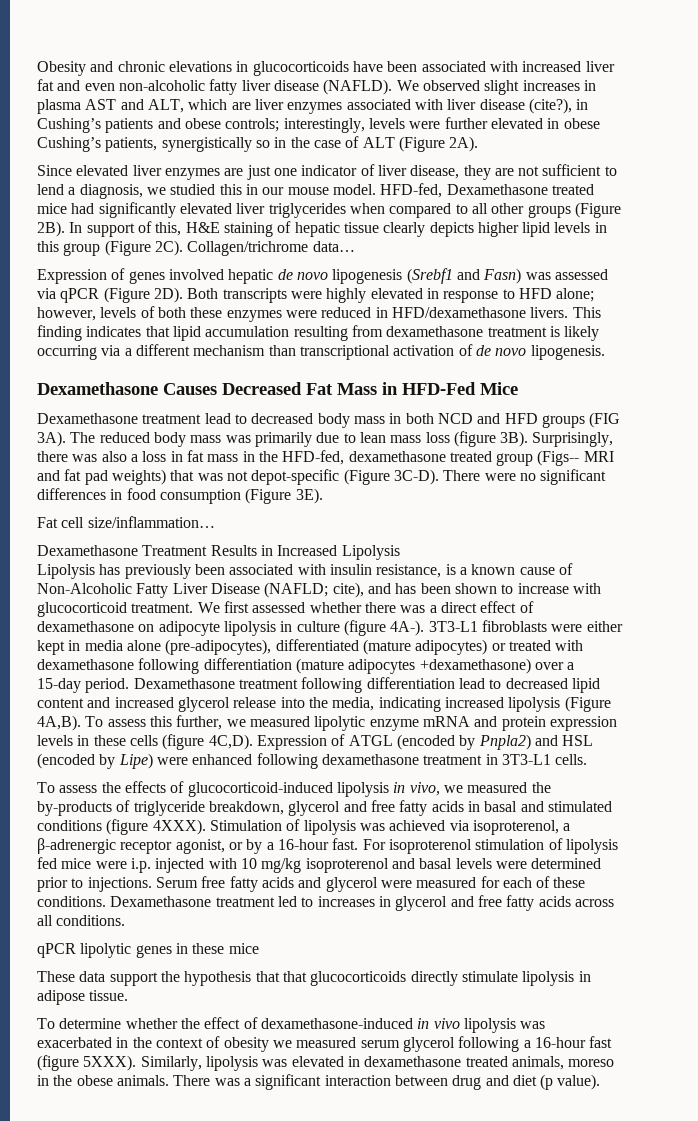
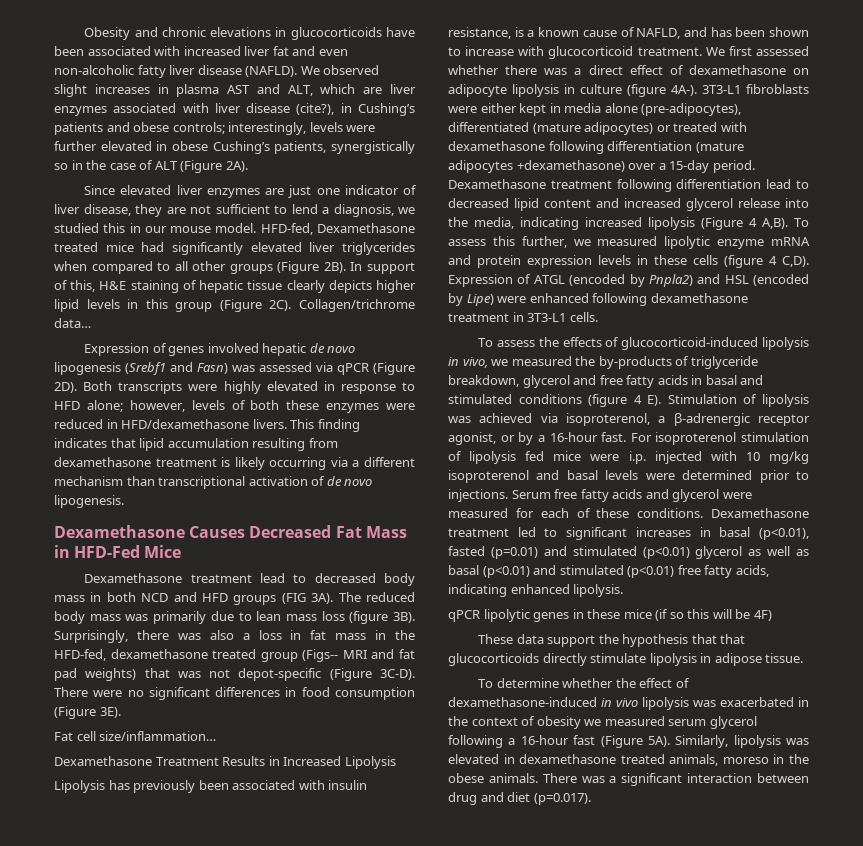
- Lipolysis has previously been associated with insulin resistance, is a known cause of Non-Alcoholic Fatty Liver Disease (NAFLD; cite), and has been shown to increase with glucocorticoid treatment.
+ Lipolysis has previously been associated with insulin resistance, is a known cause of NAFLD, and has been shown to increase with glucocorticoid treatment.
- Dexamethasone treatment following differentiation lead to decreased lipid content and increased glycerol release into the media, indicating increased lipolysis (Figure 4A,B).
+ Dexamethasone treatment following differentiation lead to decreased lipid content and increased glycerol release into the media, indicating increased lipolysis (Figure 4 A,B).
- To assess this further, we measured lipolytic enzyme mRNA and protein expression levels in these cells (figure 4C,D).
+ To assess this further, we measured lipolytic enzyme mRNA and protein expression levels in these cells (figure 4 C,D).
- To assess the effects of glucocorticoid-induced lipolysis in vivo, we measured the by-products of triglyceride breakdown, glycerol and free fatty acids in basal and stimulated conditions (figure 4XXX). Stimulation of lipolysis was achieved via isoproterenol, a β-adrenergic receptor agonist, or by a 16-hour fast.
+ To assess the effects of glucocorticoid-induced lipolysis in vivo, we measured the by-products of triglyceride breakdown, glycerol and free fatty acids in basal and stimulated conditions (figure 4 E). Stimulation of lipolysis was achieved via isoproterenol, a β-adrenergic receptor agonist, or by a 16-hour fast.
- Dexamethasone treatment led to increases in glycerol and free fatty acids across all conditions.
+ Dexamethasone treatment led to significant increases in basal (p<0.01), fasted (p=0.01) and stimulated (p<0.01) glycerol as well as basal (p<0.01) and stimulated (p<0.01) free fatty acids, indicating enhanced lipolysis.
- qPCR lipolytic genes in these mice
+ qPCR lipolytic genes in these mice (if so this will be 4F)
- To determine whether the effect of dexamethasone-induced in vivo lipolysis was exacerbated in the context of obesity we measured serum glycerol following a 16-hour fast (figure 5XXX).
+ To determine whether the effect of dexamethasone-induced in vivo lipolysis was exacerbated in the context of obesity we measured serum glycerol following a 16-hour fast (Figure 5A).
- There was a significant interaction between drug and diet (p value).
+ There was a significant interaction between drug and diet (p=0.017).

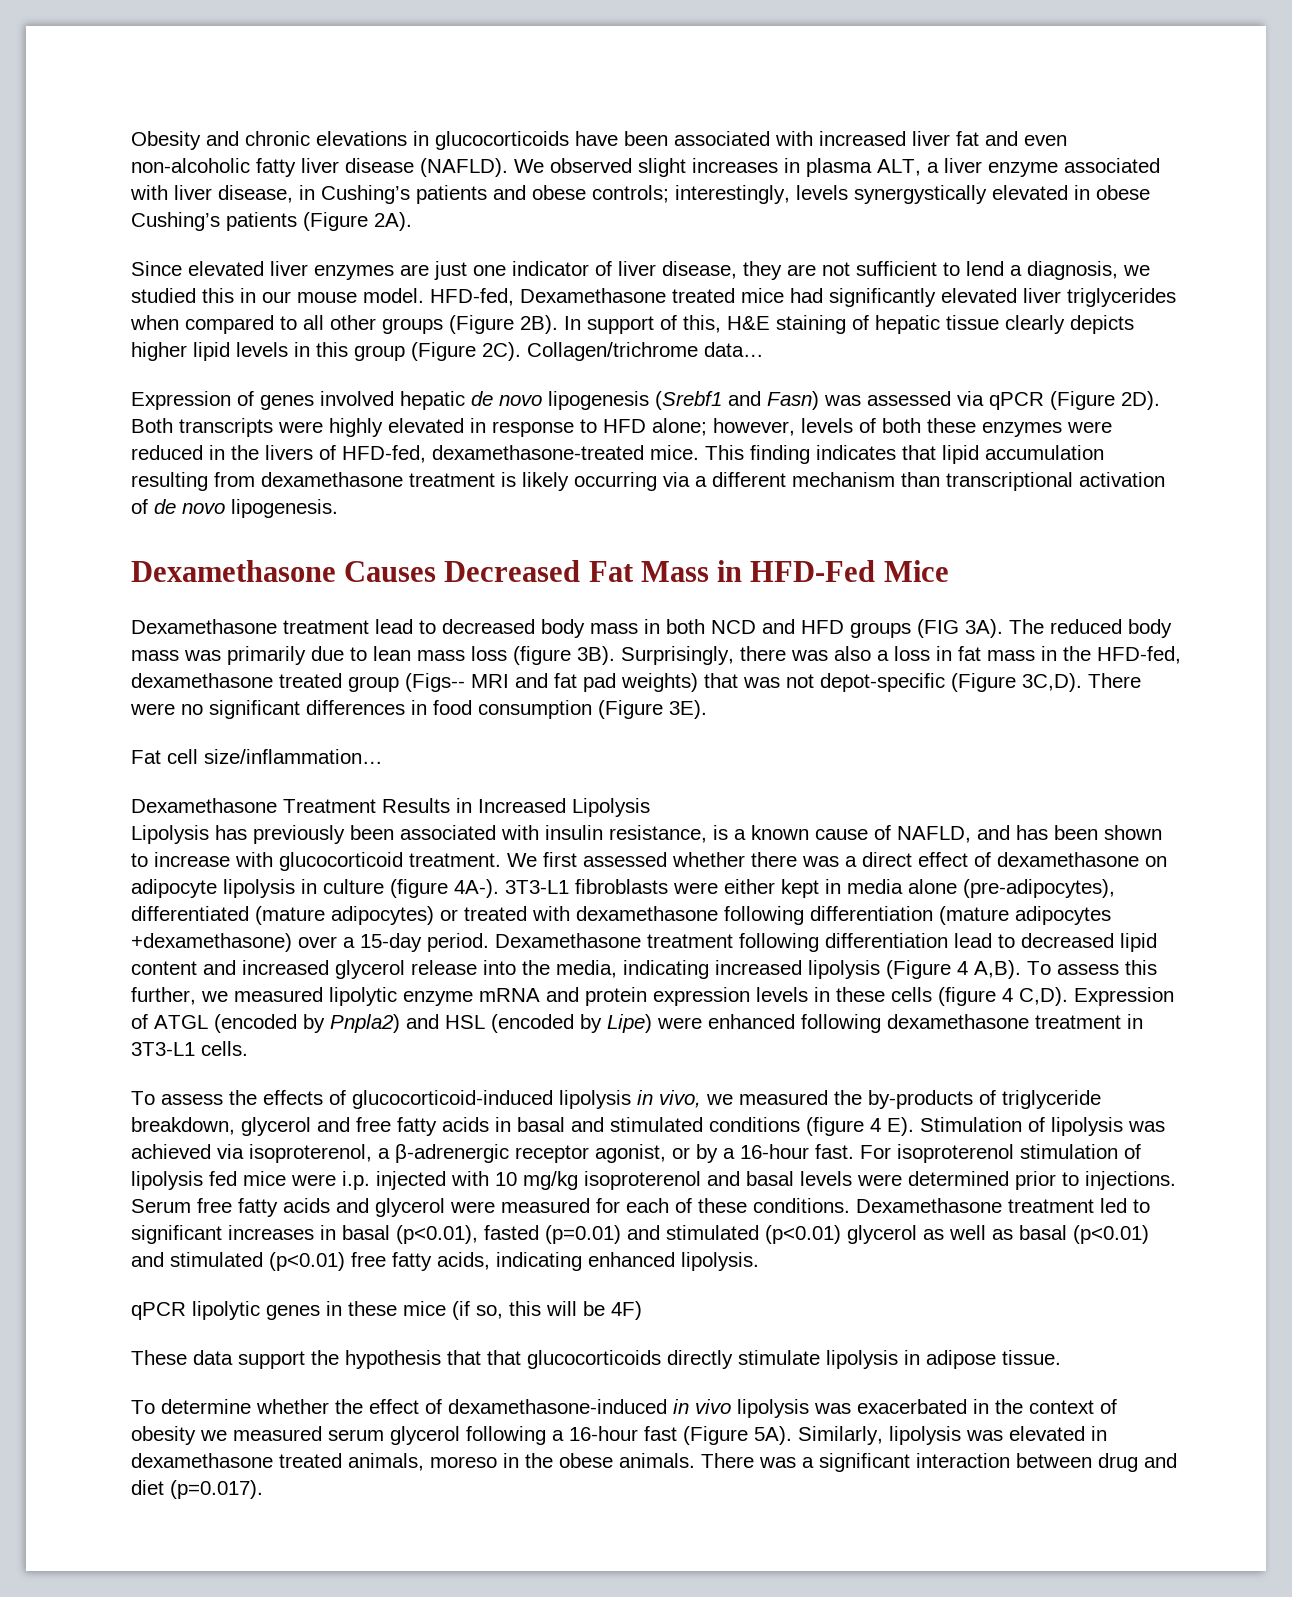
- We observed slight increases in plasma AST and ALT, which are liver enzymes associated with liver disease (cite?), in Cushing’s patients and obese controls; interestingly, levels were further elevated in obese Cushing’s patients, synergistically so in the case of ALT (Figure 2A).
+ We observed slight increases in plasma ALT, a liver enzyme associated with liver disease, in Cushing’s patients and obese controls; interestingly, levels synergystically elevated in obese Cushing’s patients (Figure 2A).
- Both transcripts were highly elevated in response to HFD alone; however, levels of both these enzymes were reduced in HFD/dexamethasone livers.
+ Both transcripts were highly elevated in response to HFD alone; however, levels of both these enzymes were reduced in the livers of HFD-fed, dexamethasone-treated mice.
- Surprisingly, there was also a loss in fat mass in the HFD-fed, dexamethasone treated group (Figs-- MRI and fat pad weights) that was not depot-specific (Figure 3C-D).
+ Surprisingly, there was also a loss in fat mass in the HFD-fed, dexamethasone treated group (Figs-- MRI and fat pad weights) that was not depot-specific (Figure 3C,D).
- qPCR lipolytic genes in these mice (if so this will be 4F)
+ qPCR lipolytic genes in these mice (if so, this will be 4F)

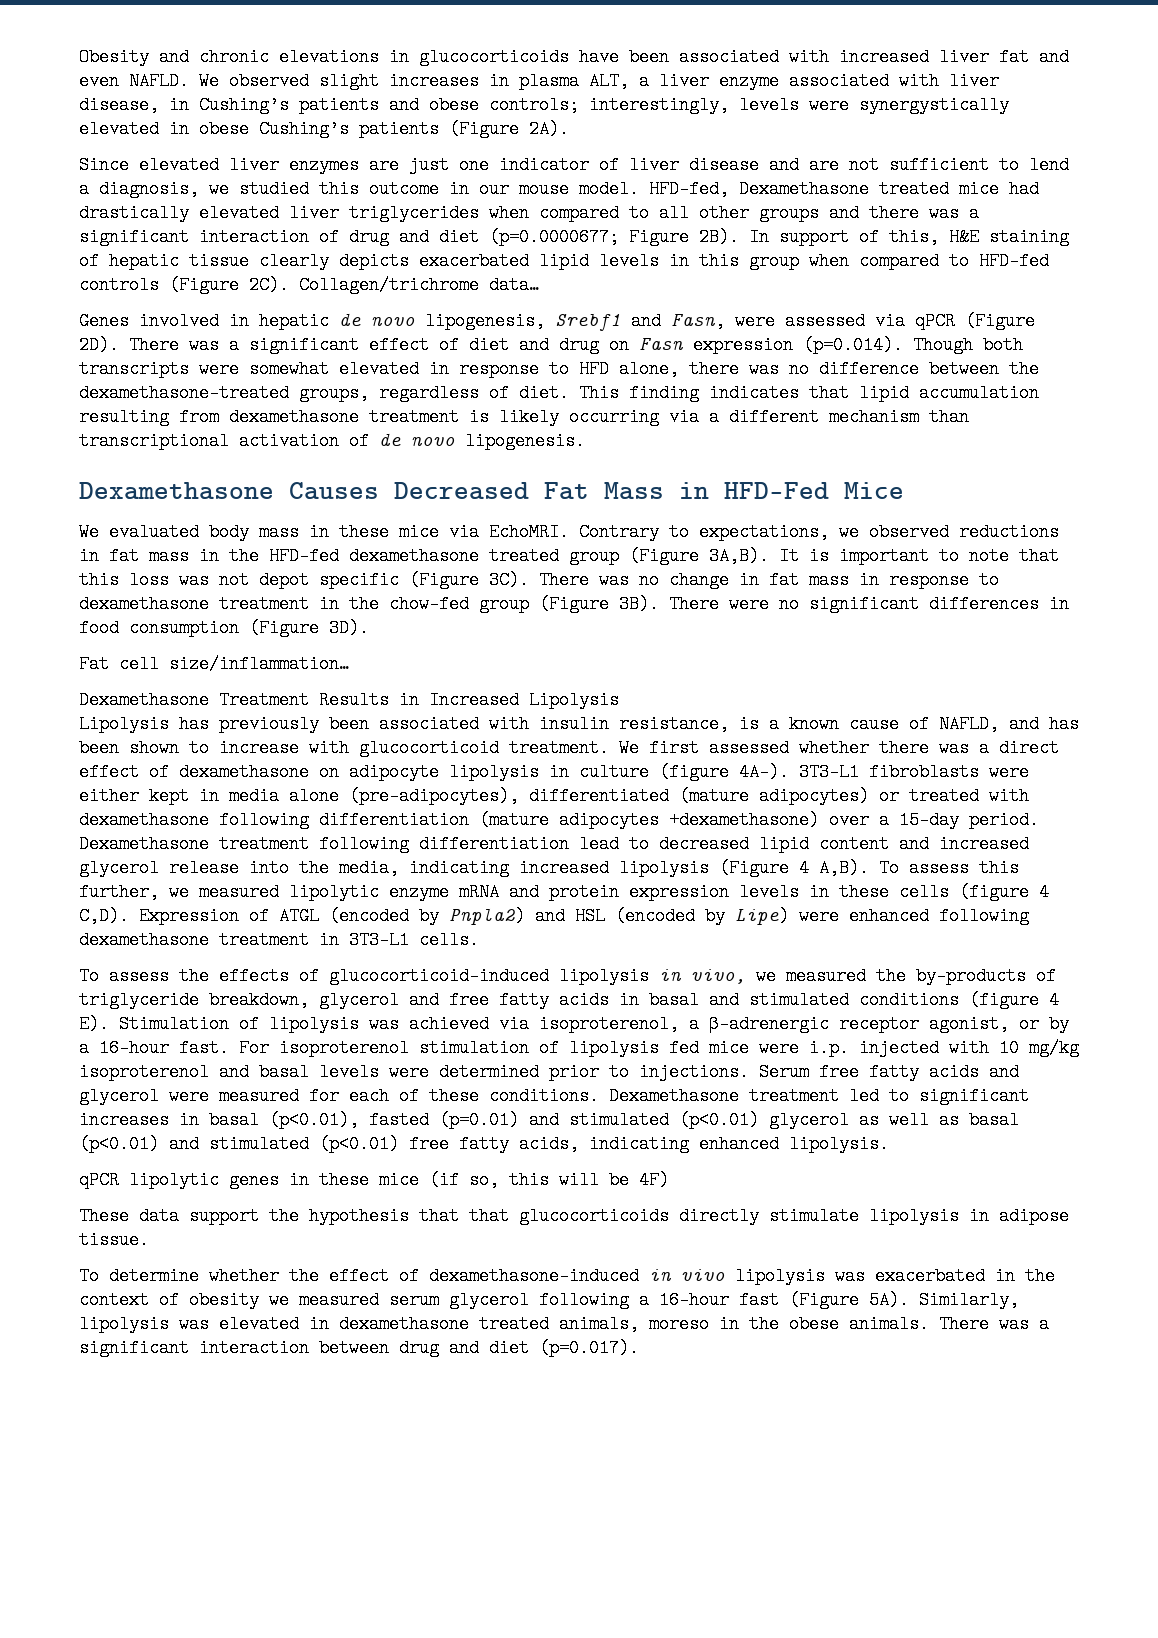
- Obesity and chronic elevations in glucocorticoids have been associated with increased liver fat and even non-alcoholic fatty liver disease (NAFLD).
+ Obesity and chronic elevations in glucocorticoids have been associated with increased liver fat and even NAFLD.
- We observed slight increases in plasma ALT, a liver enzyme associated with liver disease, in Cushing’s patients and obese controls; interestingly, levels synergystically elevated in obese Cushing’s patients (Figure 2A).
+ We observed slight increases in plasma ALT, a liver enzyme associated with liver disease, in Cushing’s patients and obese controls; interestingly, levels were synergystically elevated in obese Cushing’s patients (Figure 2A).
- Since elevated liver enzymes are just one indicator of liver disease, they are not sufficient to lend a diagnosis, we studied this in our mouse model.
+ Since elevated liver enzymes are just one indicator of liver disease and are not sufficient to lend a diagnosis, we studied this outcome in our mouse model.
- HFD-fed, Dexamethasone treated mice had significantly elevated liver triglycerides when compared to all other groups (Figure 2B).
+ HFD-fed, Dexamethasone treated mice had drastically elevated liver triglycerides when compared to all other groups and there was a significant interaction of drug and diet (p=0.0000677; Figure 2B).
- In support of this, H&E staining of hepatic tissue clearly depicts higher lipid levels in this group (Figure 2C).
+ In support of this, H&E staining of hepatic tissue clearly depicts exacerbated lipid levels in this group when compared to HFD-fed controls (Figure 2C).
- Expression of genes involved hepatic de novo lipogenesis (Srebf1 and Fasn) was assessed via qPCR (Figure 2D).
+ Genes involved in hepatic de novo lipogenesis, Srebf1 and Fasn, were assessed via qPCR (Figure 2D).
- Both transcripts were highly elevated in response to HFD alone; however, levels of both these enzymes were reduced in the livers of HFD-fed, dexamethasone-treated mice.
+ There was a significant effect of diet and drug on Fasn expression (p=0.014). Though both transcripts were somewhat elevated in response to HFD alone, there was no difference between the dexamethasone-treated groups, regardless of diet.
- Dexamethasone treatment lead to decreased body mass in both NCD and HFD groups (FIG 3A). The reduced body mass was primarily due to lean mass loss (figure 3B). Surprisingly, there was also a loss in fat mass in the HFD-fed, dexamethasone treated group (Figs-- MRI and fat pad weights) that was not depot-specific (Figure 3C,D).
+ We evaluated body mass in these mice via EchoMRI. Contrary to expectations, we observed reductions in fat mass in the HFD-fed dexamethasone treated group (Figure 3A,B). It is important to note that this loss was not depot specific (Figure 3C). There was no change in fat mass in response to dexamethasone treatment in the chow-fed group (Figure 3B).
- There were no significant differences in food consumption (Figure 3E).
+ There were no significant differences in food consumption (Figure 3D).

